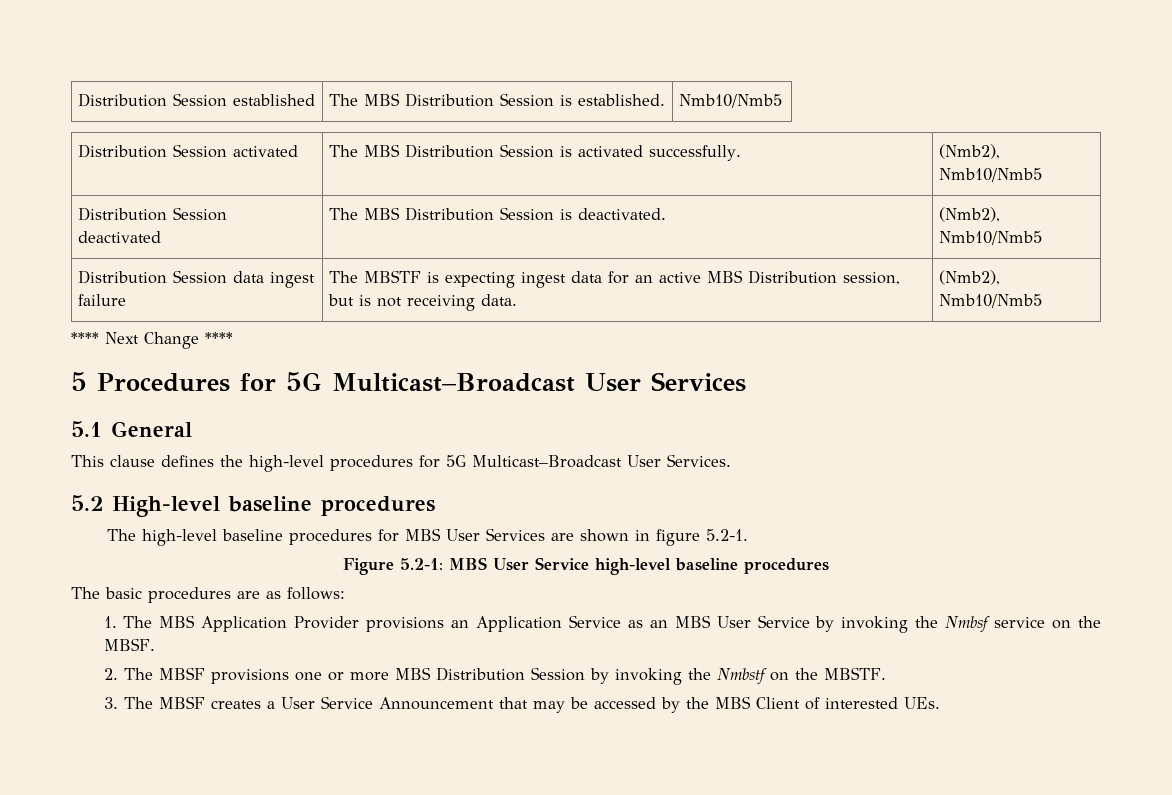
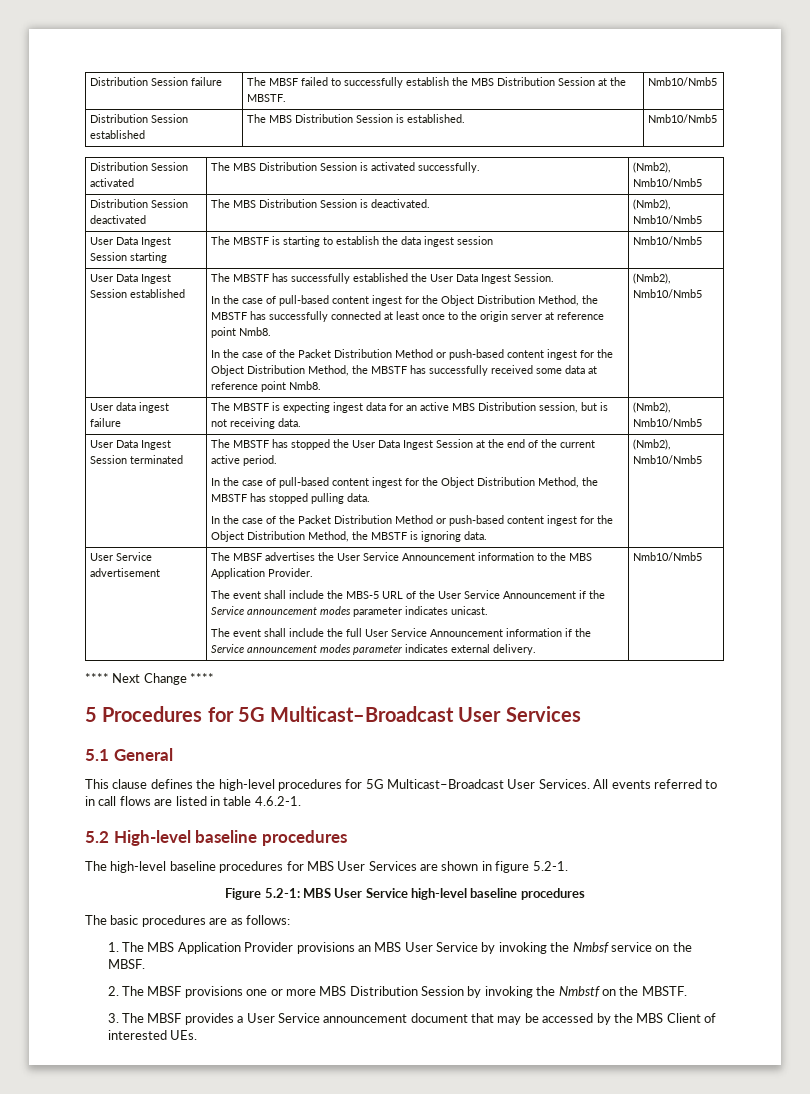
+ Distribution Session failure | The MBSF failed to successfully establish the MBS Distribution Session at the MBSTF. | Nmb10/Nmb5
- Distribution Session data ingest failure | The MBSTF is expecting ingest data for an active MBS Distribution session, but is not receiving data. | (Nmb2), Nmb10/Nmb5
+ User Data Ingest Session starting | The MBSTF is starting to establish the data ingest session | Nmb10/Nmb5
+ User Data Ingest Session established | The MBSTF has successfully established the User Data Ingest Session.
+ In the case of pull-based content ingest for the Object Distribution Method, the MBSTF has successfully connected at least once to the origin server at reference point Nmb8.
+ In the case of the Packet Distribution Method or push-based content ingest for the Object Distribution Method, the MBSTF has successfully received some data at reference point Nmb8. | (Nmb2), Nmb10/Nmb5
+ User data ingest failure | The MBSTF is expecting ingest data for an active MBS Distribution session, but is not receiving data. | (Nmb2), Nmb10/Nmb5
+ User Data Ingest Session terminated | The MBSTF has stopped the User Data Ingest Session at the end of the current active period.
+ In the case of pull-based content ingest for the Object Distribution Method, the MBSTF has stopped pulling data.
+ In the case of the Packet Distribution Method or push-based content ingest for the Object Distribution Method, the MBSTF is ignoring data. | (Nmb2), Nmb10/Nmb5
+ User Service advertisement | The MBSF advertises the User Service Announcement information to the MBS Application Provider.
+ The event shall include the MBS-5 URL of the User Service Announcement if the Service announcement modes parameter indicates unicast.
+ The event shall include the full User Service Announcement information if the Service announcement modes parameter indicates external delivery. | Nmb10/Nmb5
+ All events referred to in call flows are listed in table 4.6.2-1.
- 1. The MBS Application Provider provisions an Application Service as an MBS User Service by invoking the Nmbsf service on the MBSF.
+ 1. The MBS Application Provider provisions an MBS User Service by invoking the Nmbsf service on the MBSF.
- 3. The MBSF creates a User Service Announcement that may be accessed by the MBS Client of interested UEs.
+ 3. The MBSF provides a User Service announcement document that may be accessed by the MBS Client of interested UEs.

